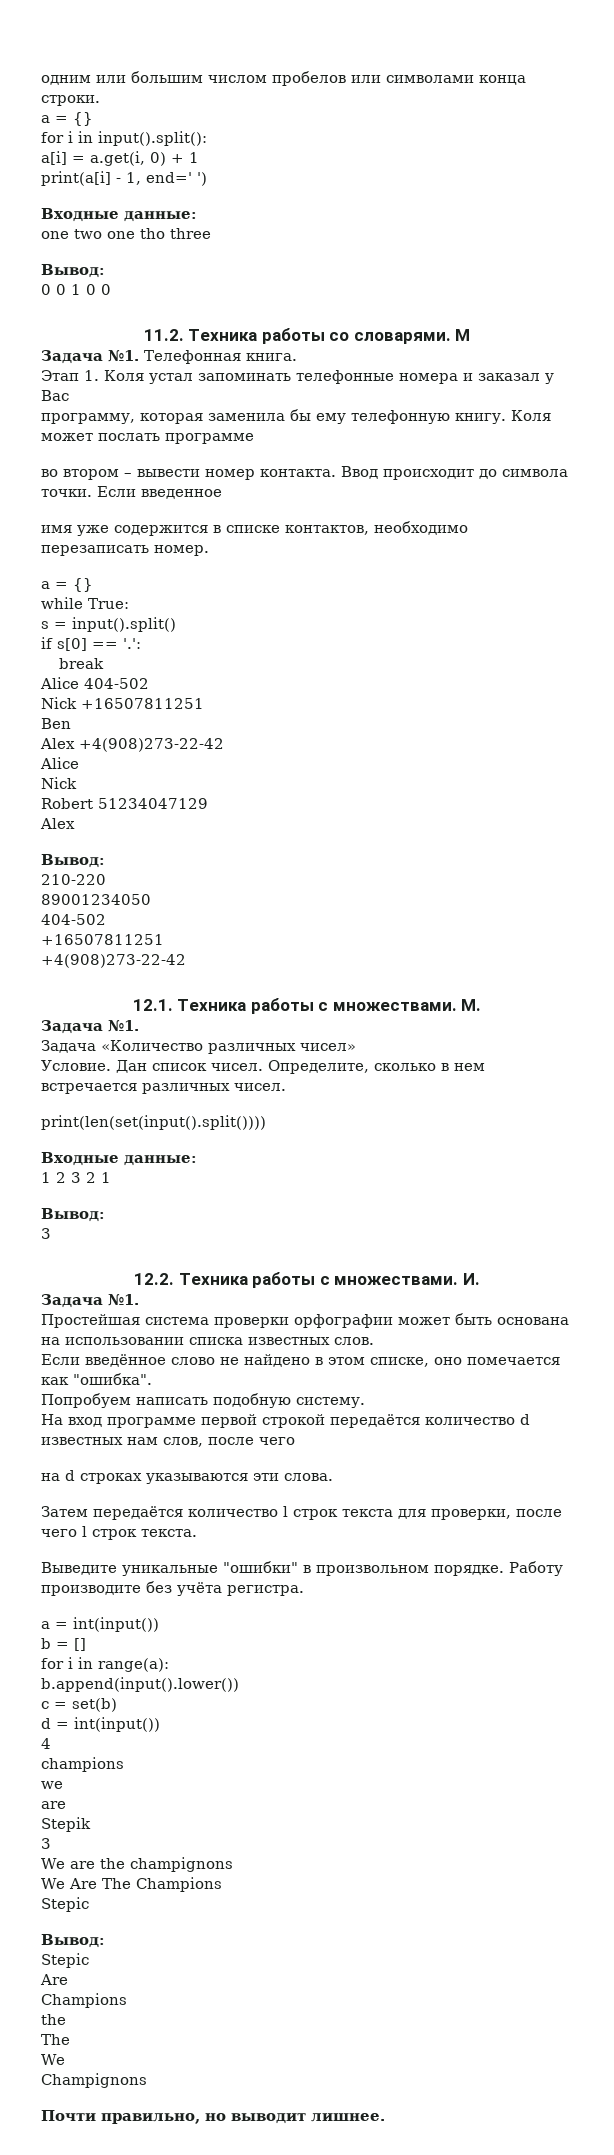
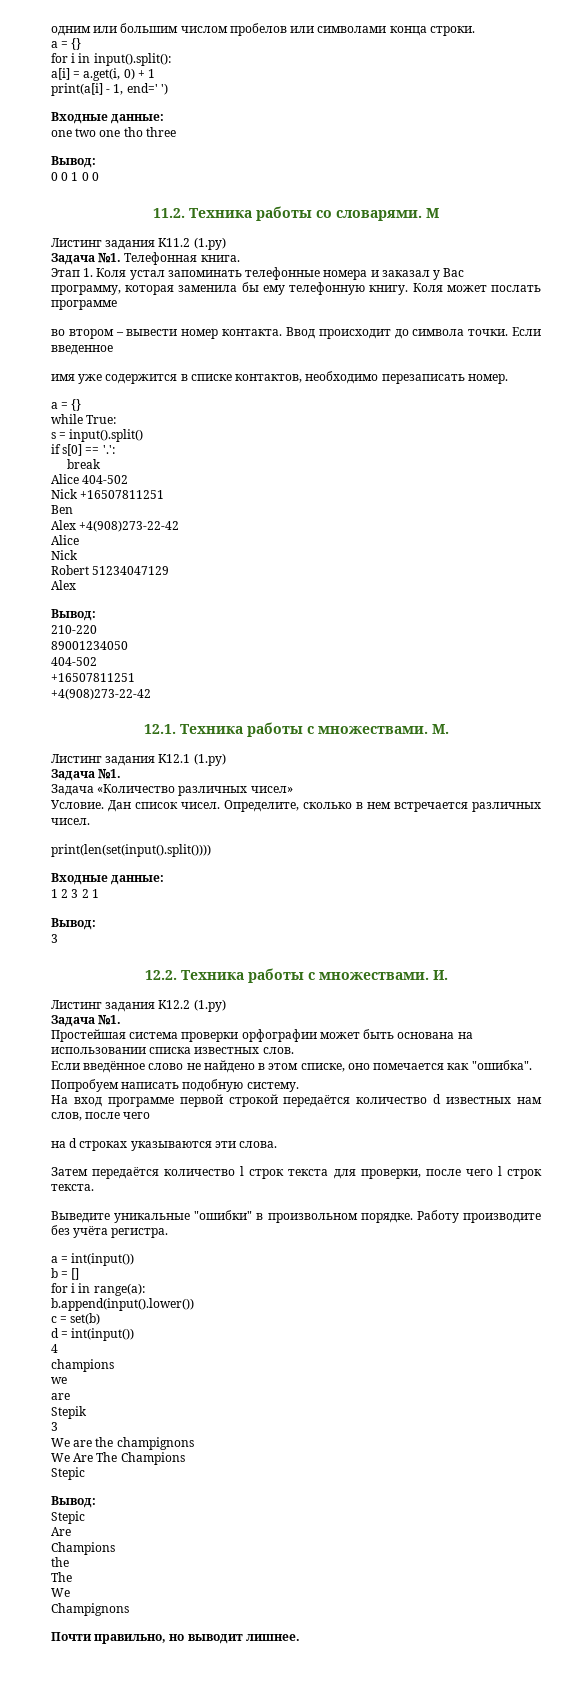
+ Листинг задания K11.2 (1.py)
+ Листинг задания K12.1 (1.py)
+ Листинг задания K12.2 (1.py)

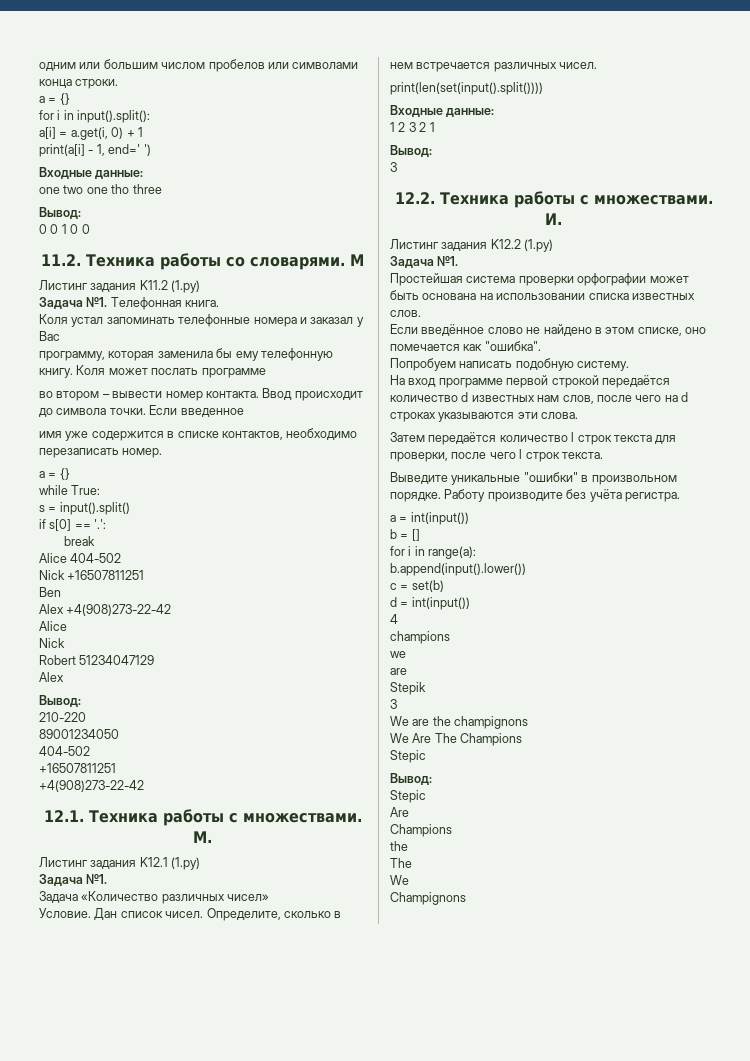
- Этап 1. Коля устал запоминать телефонные номера и заказал у Вас
+ Коля устал запоминать телефонные номера и заказал у Вас
- На вход программе первой строкой передаётся количество d известных нам слов, после чего
- на d строках указываются эти слова.
+ На вход программе первой строкой передаётся количество d известных нам слов, после чего на d строках указываются эти слова.
- Почти правильно, но выводит лишнее.

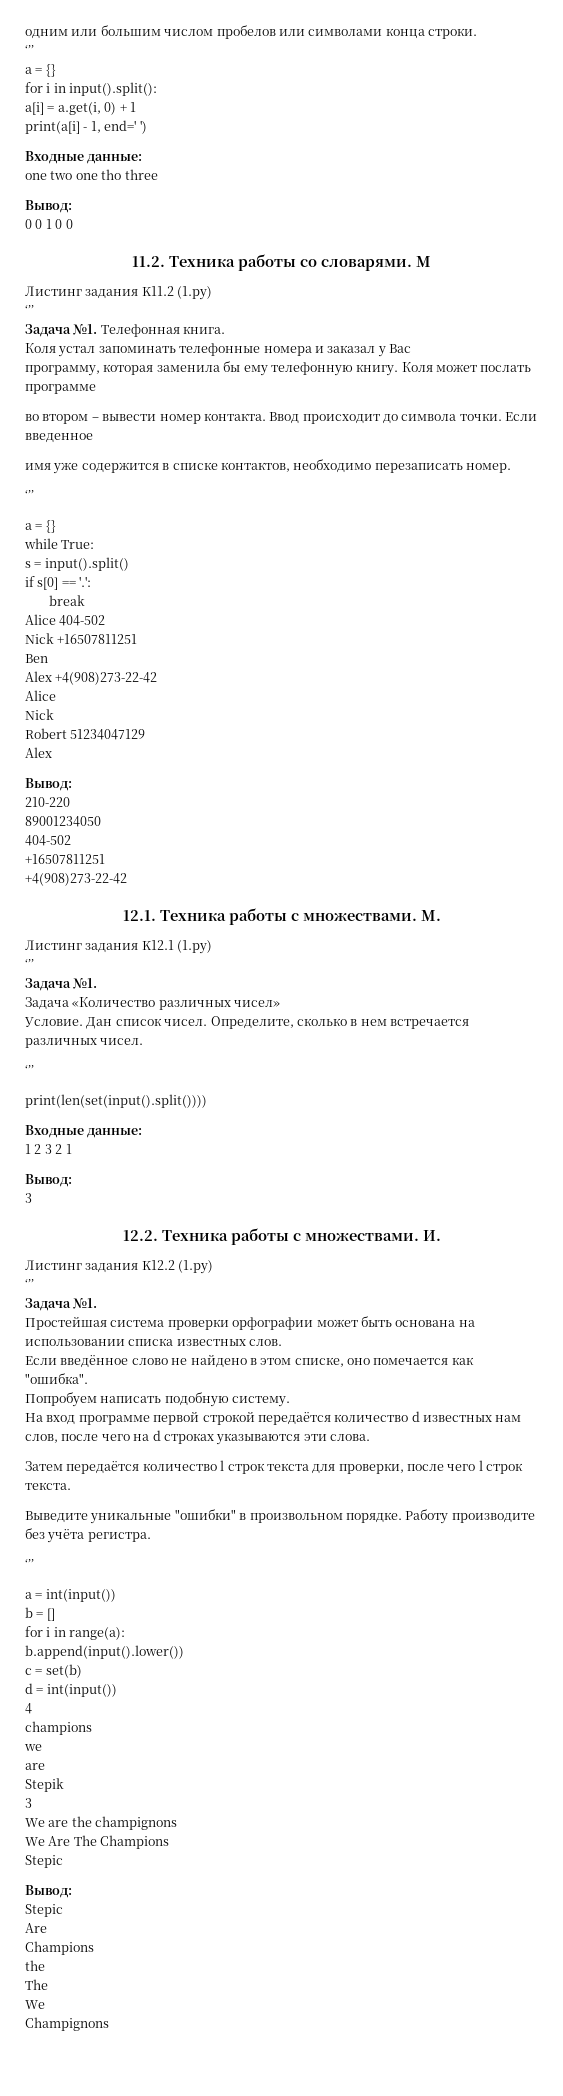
  одним или большим числом пробелов или символами конца строки.
+ ‘’’
  Листинг задания K11.2 (1.py)
+ ‘’’
  имя уже содержится в списке контактов, необходимо перезаписать номер.
+ ‘’’
  Листинг задания K12.1 (1.py)
+ ‘’’
  Определите, сколько в нем встречается различных чисел.
+ ‘’’
  Листинг задания K12.2 (1.py)
+ ‘’’
  Работу производите без учёта регистра.
+ ‘’’

